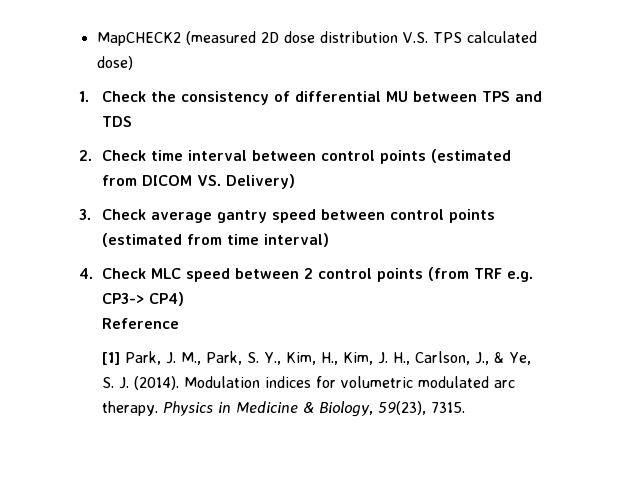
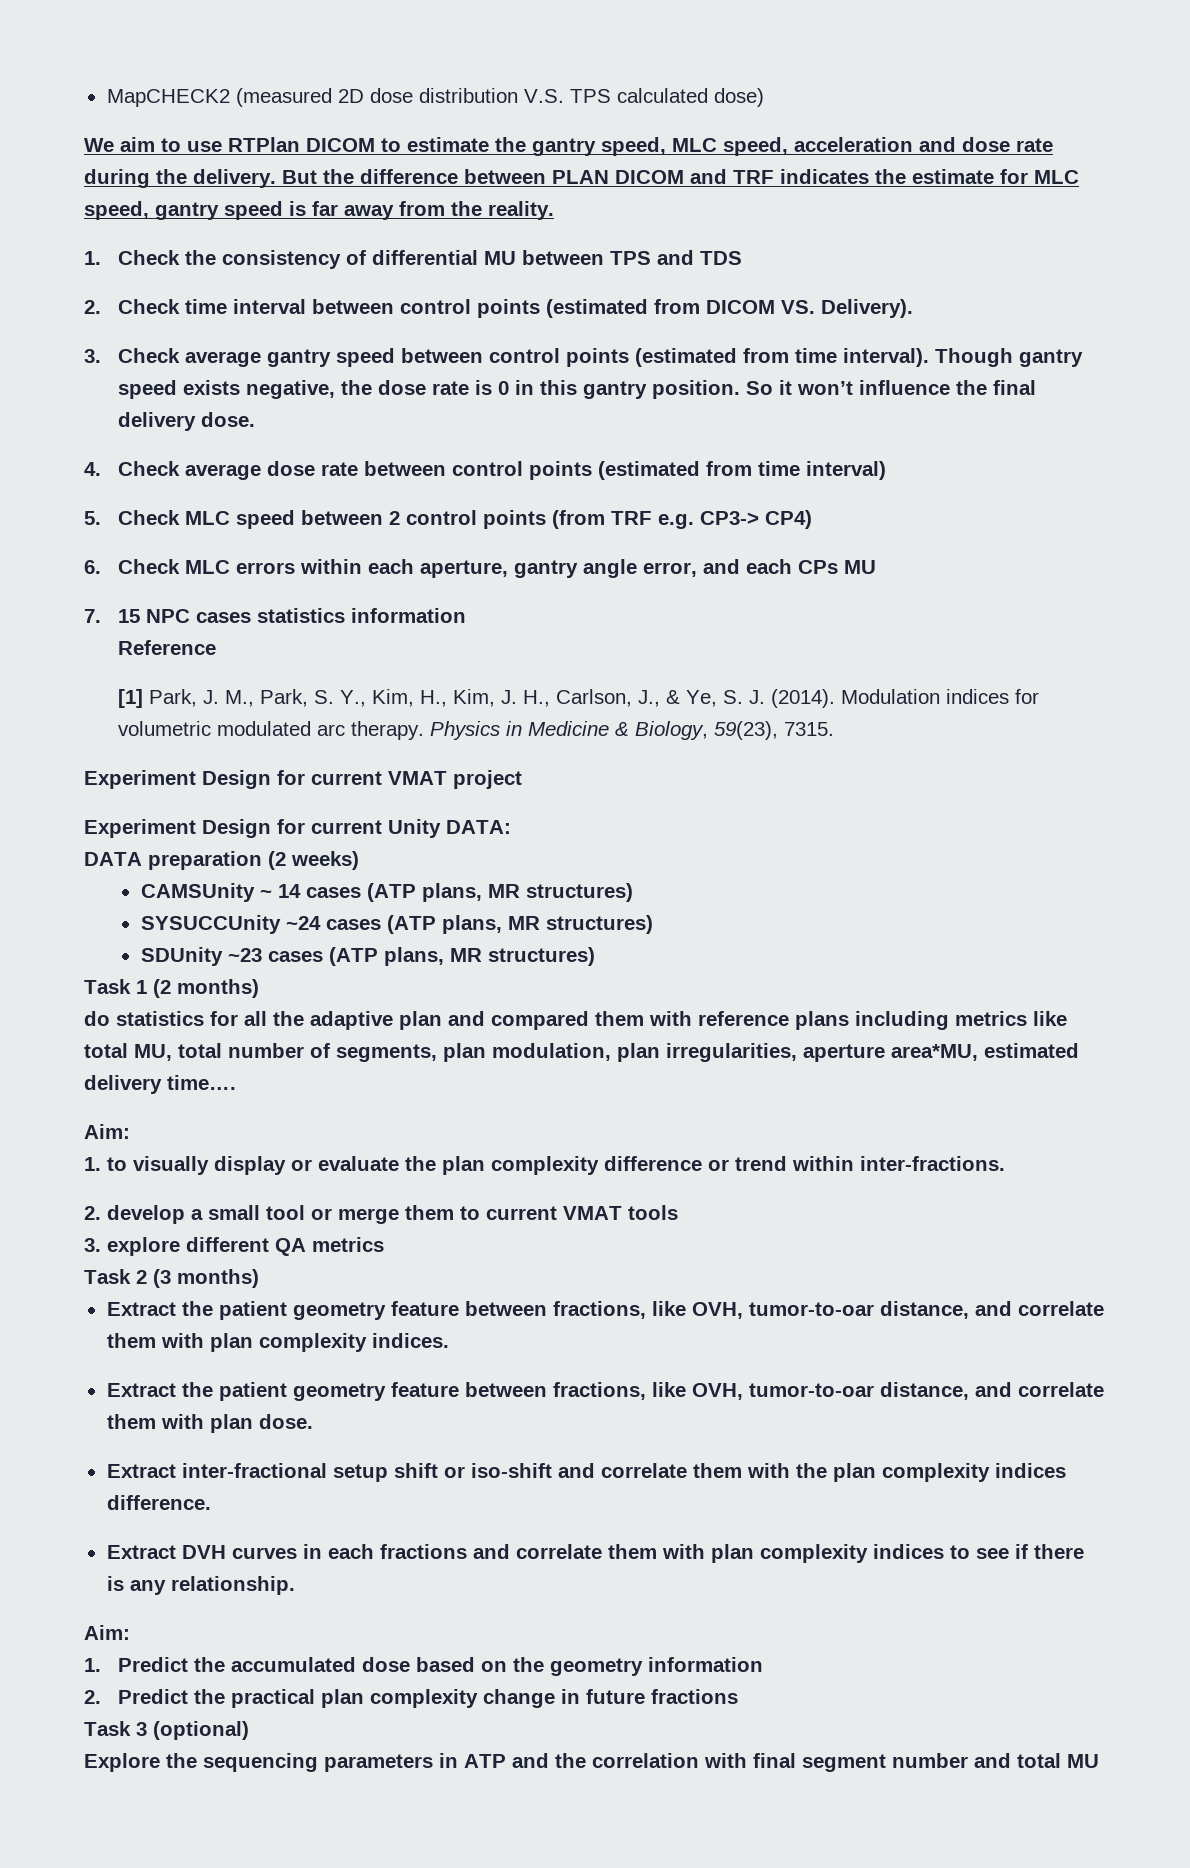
+ We aim to use RTPlan DICOM to estimate the gantry speed, MLC speed, acceleration and dose rate during the delivery. But the difference between PLAN DICOM and TRF indicates the estimate for MLC speed, gantry speed is far away from the reality.
- 2. Check time interval between control points (estimated from DICOM VS. Delivery)
+ 2. Check time interval between control points (estimated from DICOM VS. Delivery).
- 3. Check average gantry speed between control points (estimated from time interval)
+ 3. Check average gantry speed between control points (estimated from time interval). Though gantry speed exists negative, the dose rate is 0 in this gantry position. So it won’t influence the final delivery dose.
+ 4. Check average dose rate between control points (estimated from time interval)
- 4. Check MLC speed between 2 control points (from TRF e.g. CP3-> CP4)
+ 5. Check MLC speed between 2 control points (from TRF e.g. CP3-> CP4)
+ 6. Check MLC errors within each aperture, gantry angle error, and each CPs MU
+ 7. 15 NPC cases statistics information
+ Experiment Design for current VMAT project
+ Experiment Design for current Unity DATA:
+ DATA preparation (2 weeks)
+ CAMSUnity ~ 14 cases (ATP plans, MR structures)
+ SYSUCCUnity ~24 cases (ATP plans, MR structures)
+ SDUnity ~23 cases (ATP plans, MR structures)
+ Task 1 (2 months)
+ do statistics for all the adaptive plan and compared them with reference plans including metrics like total MU, total number of segments, plan modulation, plan irregularities, aperture area*MU, estimated delivery time….
+ Aim:
+ 1. to visually display or evaluate the plan complexity difference or trend within inter-fractions.
+ 2. develop a small tool or merge them to current VMAT tools
+ 3. explore different QA metrics
+ Task 2 (3 months)
+ Extract the patient geometry feature between fractions, like OVH, tumor-to-oar distance, and correlate them with plan complexity indices.
+ Extract the patient geometry feature between fractions, like OVH, tumor-to-oar distance, and correlate them with plan dose.
+ Extract inter-fractional setup shift or iso-shift and correlate them with the plan complexity indices difference.
+ Extract DVH curves in each fractions and correlate them with plan complexity indices to see if there is any relationship.
+ Aim:
+ 1. Predict the accumulated dose based on the geometry information
+ 2. Predict the practical plan complexity change in future fractions
+ Task 3 (optional)
+ Explore the sequencing parameters in ATP and the correlation with final segment number and total MU

